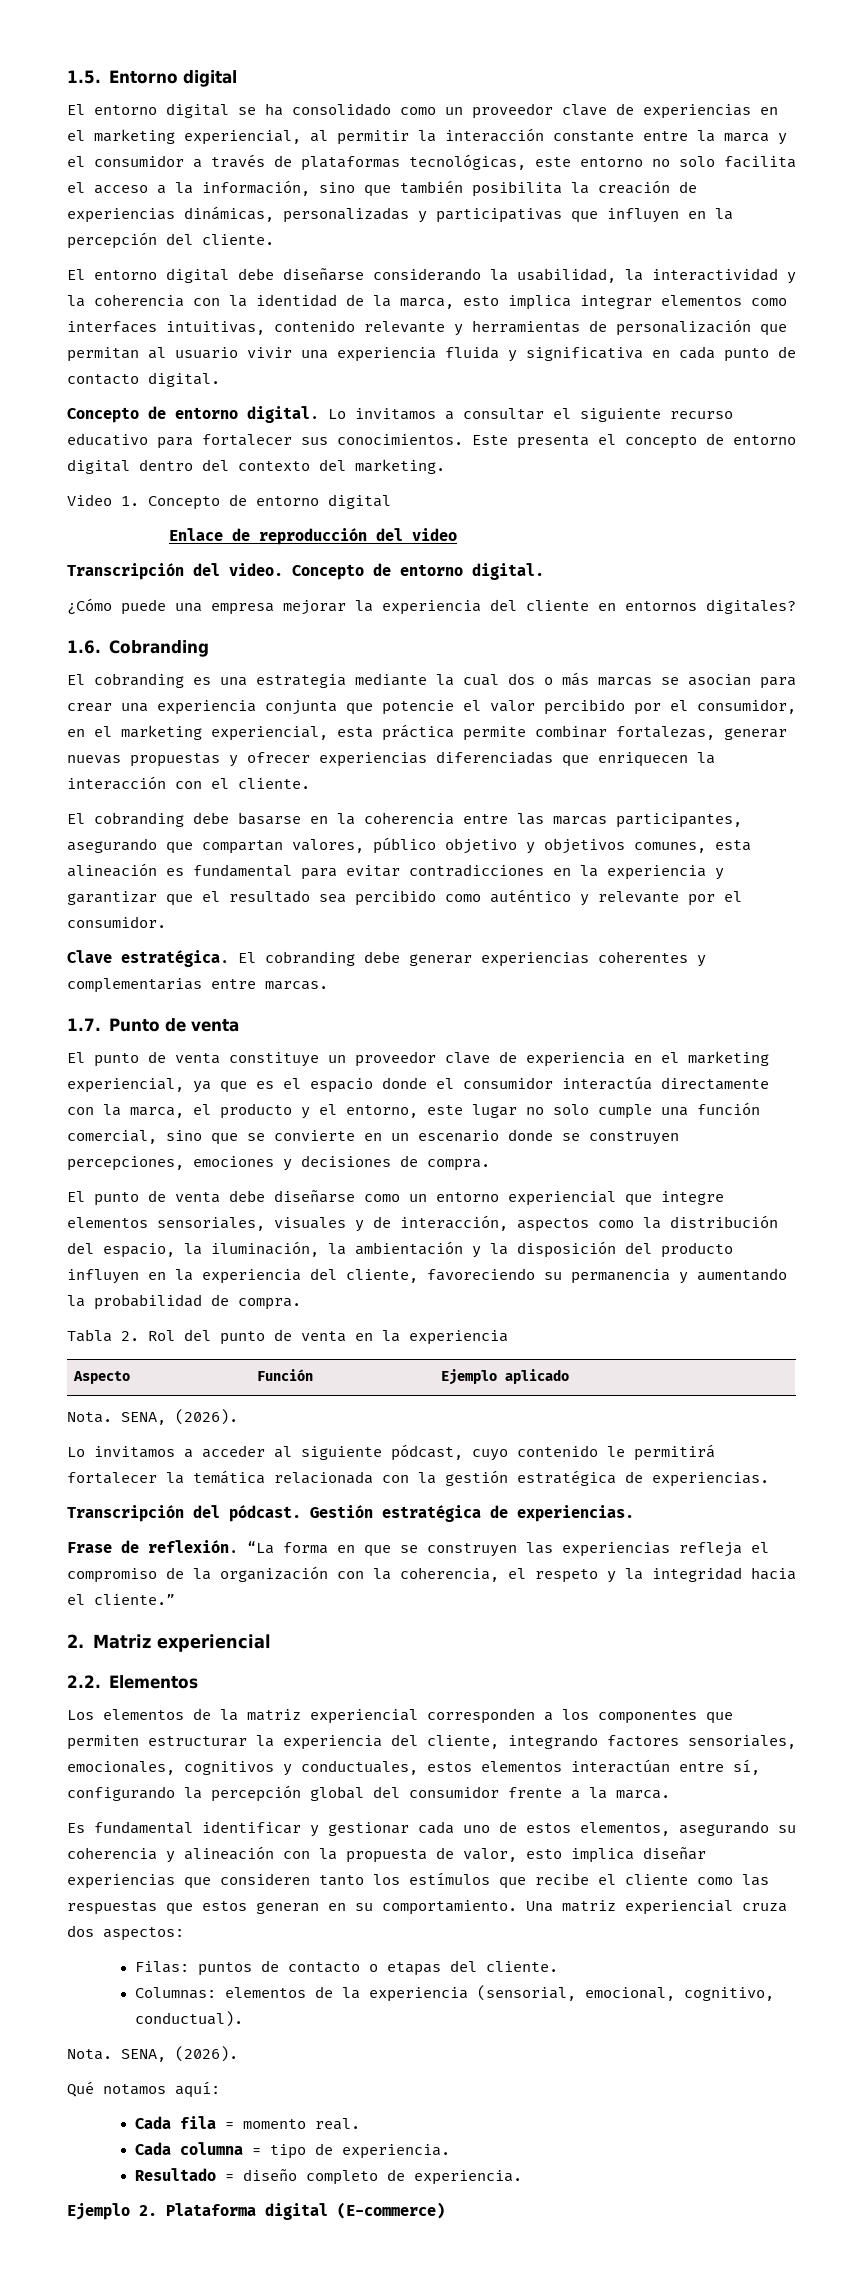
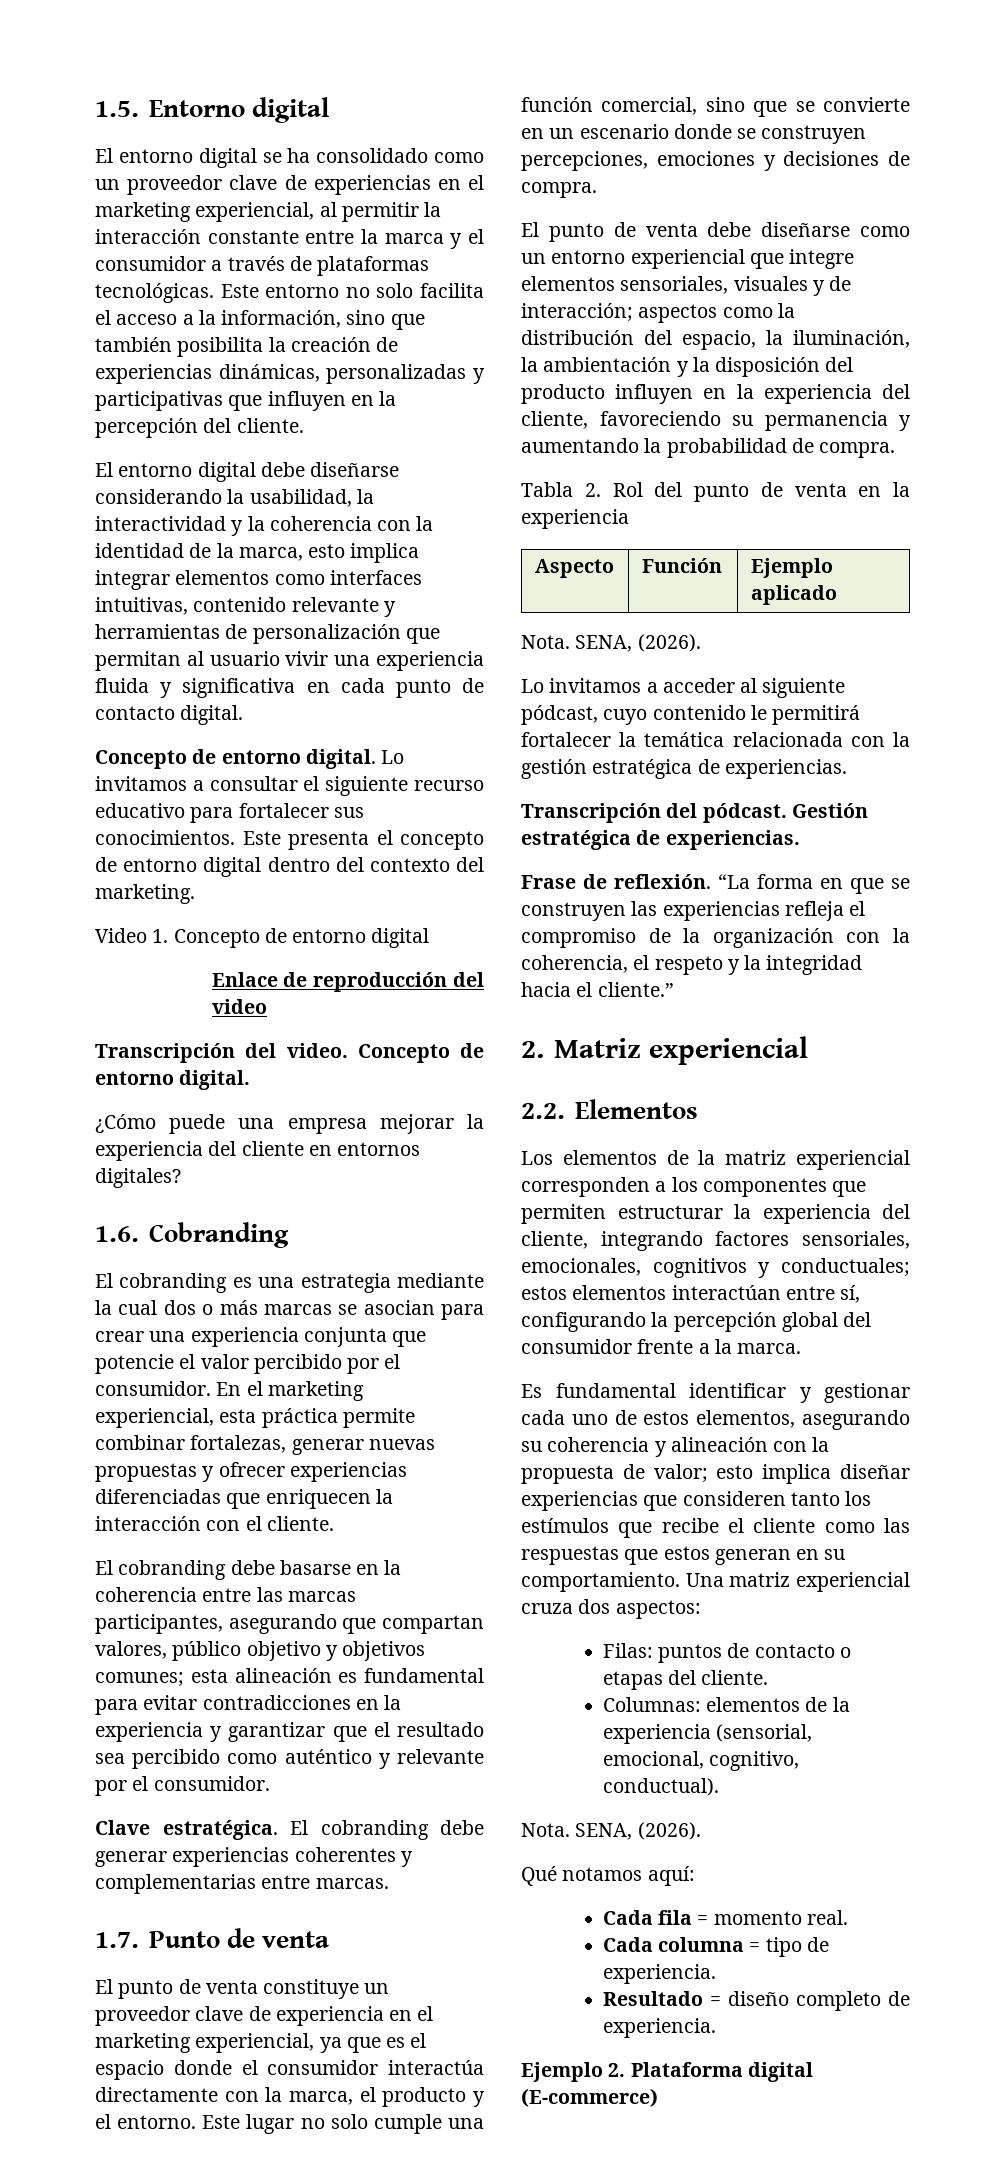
- El entorno digital se ha consolidado como un proveedor clave de experiencias en el marketing experiencial, al permitir la interacción constante entre la marca y el consumidor a través de plataformas tecnológicas, este entorno no solo facilita el acceso a la información, sino que también posibilita la creación de experiencias dinámicas, personalizadas y participativas que influyen en la percepción del cliente.
+ El entorno digital se ha consolidado como un proveedor clave de experiencias en el marketing experiencial, al permitir la interacción constante entre la marca y el consumidor a través de plataformas tecnológicas. Este entorno no solo facilita el acceso a la información, sino que también posibilita la creación de experiencias dinámicas, personalizadas y participativas que influyen en la percepción del cliente.
- El cobranding es una estrategia mediante la cual dos o más marcas se asocian para crear una experiencia conjunta que potencie el valor percibido por el consumidor, en el marketing experiencial, esta práctica permite combinar fortalezas, generar nuevas propuestas y ofrecer experiencias diferenciadas que enriquecen la interacción con el cliente.
+ El cobranding es una estrategia mediante la cual dos o más marcas se asocian para crear una experiencia conjunta que potencie el valor percibido por el consumidor. En el marketing experiencial, esta práctica permite combinar fortalezas, generar nuevas propuestas y ofrecer experiencias diferenciadas que enriquecen la interacción con el cliente.
- El cobranding debe basarse en la coherencia entre las marcas participantes, asegurando que compartan valores, público objetivo y objetivos comunes, esta alineación es fundamental para evitar contradicciones en la experiencia y garantizar que el resultado sea percibido como auténtico y relevante por el consumidor.
+ El cobranding debe basarse en la coherencia entre las marcas participantes, asegurando que compartan valores, público objetivo y objetivos comunes; esta alineación es fundamental para evitar contradicciones en la experiencia y garantizar que el resultado sea percibido como auténtico y relevante por el consumidor.
- El punto de venta constituye un proveedor clave de experiencia en el marketing experiencial, ya que es el espacio donde el consumidor interactúa directamente con la marca, el producto y el entorno, este lugar no solo cumple una función comercial, sino que se convierte en un escenario donde se construyen percepciones, emociones y decisiones de compra.
+ El punto de venta constituye un proveedor clave de experiencia en el marketing experiencial, ya que es el espacio donde el consumidor interactúa directamente con la marca, el producto y el entorno. Este lugar no solo cumple una función comercial, sino que se convierte en un escenario donde se construyen percepciones, emociones y decisiones de compra.
- El punto de venta debe diseñarse como un entorno experiencial que integre elementos sensoriales, visuales y de interacción, aspectos como la distribución del espacio, la iluminación, la ambientación y la disposición del producto influyen en la experiencia del cliente, favoreciendo su permanencia y aumentando la probabilidad de compra.
+ El punto de venta debe diseñarse como un entorno experiencial que integre elementos sensoriales, visuales y de interacción; aspectos como la distribución del espacio, la iluminación, la ambientación y la disposición del producto influyen en la experiencia del cliente, favoreciendo su permanencia y aumentando la probabilidad de compra.
- Los elementos de la matriz experiencial corresponden a los componentes que permiten estructurar la experiencia del cliente, integrando factores sensoriales, emocionales, cognitivos y conductuales, estos elementos interactúan entre sí, configurando la percepción global del consumidor frente a la marca.
+ Los elementos de la matriz experiencial corresponden a los componentes que permiten estructurar la experiencia del cliente, integrando factores sensoriales, emocionales, cognitivos y conductuales; estos elementos interactúan entre sí, configurando la percepción global del consumidor frente a la marca.
- Es fundamental identificar y gestionar cada uno de estos elementos, asegurando su coherencia y alineación con la propuesta de valor, esto implica diseñar experiencias que consideren tanto los estímulos que recibe el cliente como las respuestas que estos generan en su comportamiento.
+ Es fundamental identificar y gestionar cada uno de estos elementos, asegurando su coherencia y alineación con la propuesta de valor; esto implica diseñar experiencias que consideren tanto los estímulos que recibe el cliente como las respuestas que estos generan en su comportamiento.

